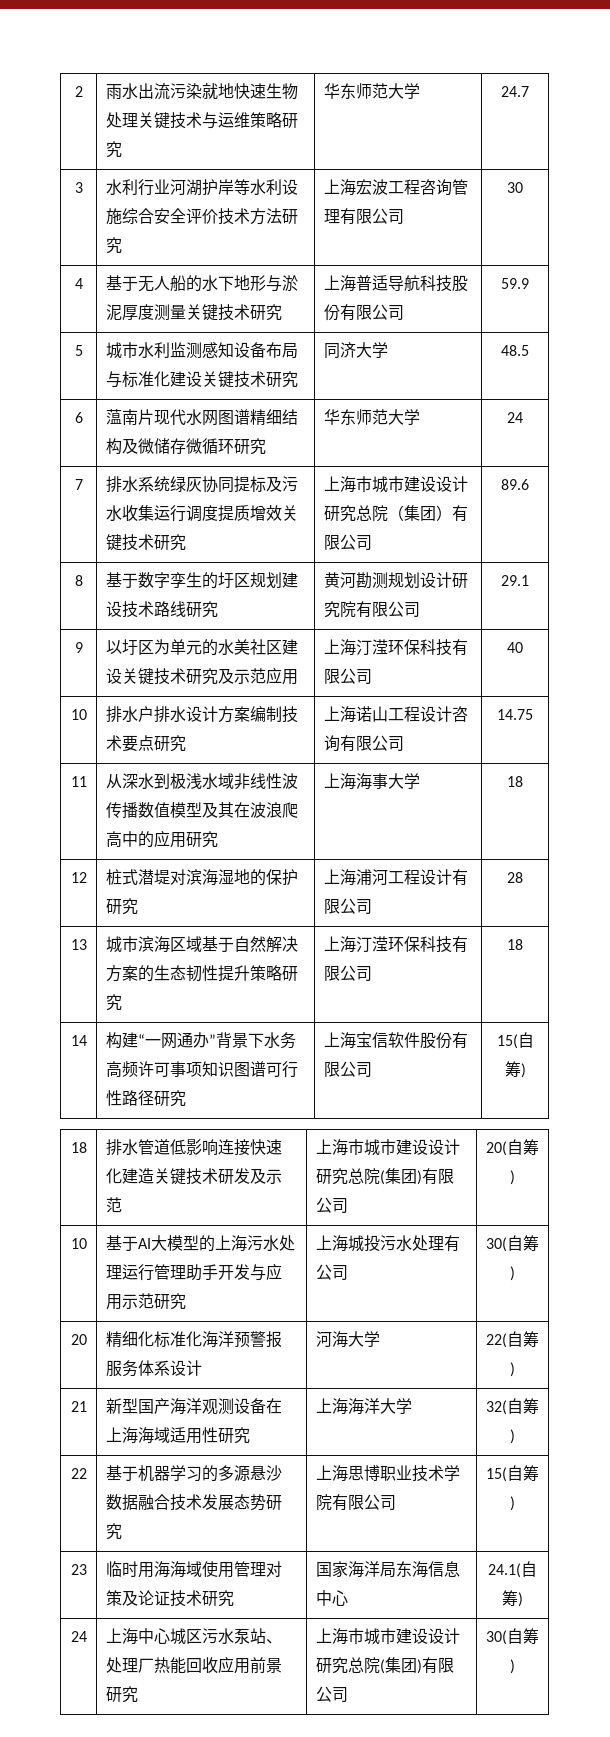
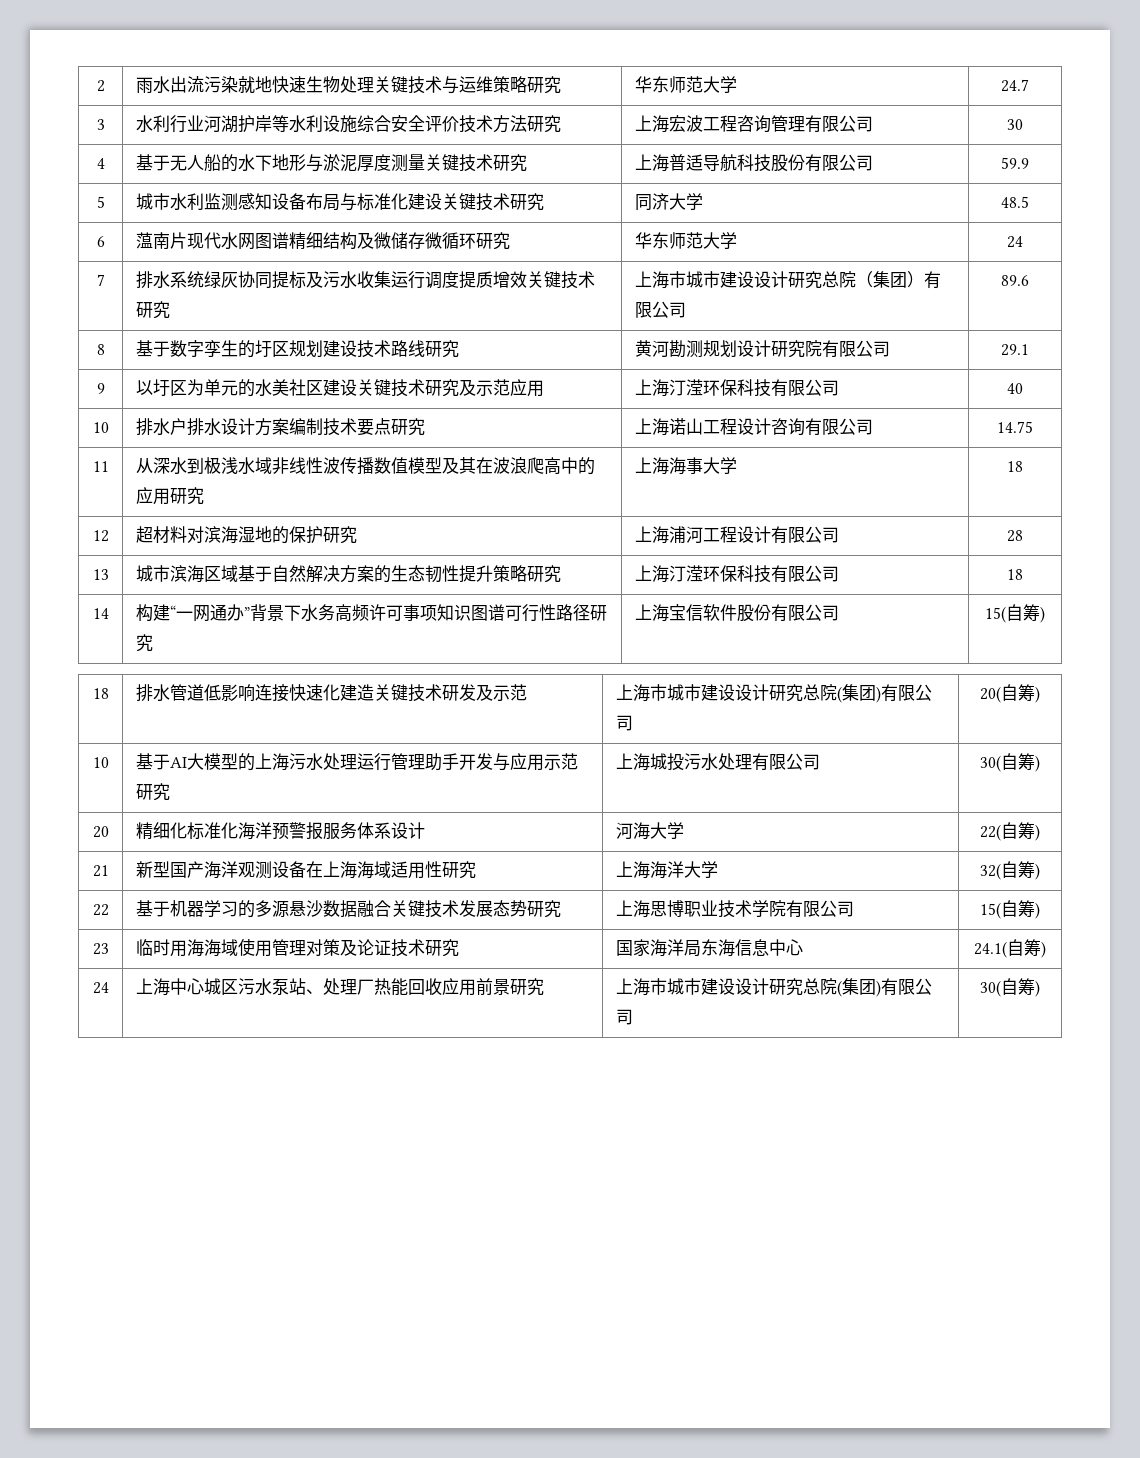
- 12 | 桩式潜堤对滨海湿地的保护研究 | 上海浦河工程设计有限公司 | 28
+ 12 | 超材料对滨海湿地的保护研究 | 上海浦河工程设计有限公司 | 28
- 10 | 基于AI大模型的上海污水处理运行管理助手开发与应用示范研究 | 上海城投污水处理有公司 | 30(自筹)
+ 10 | 基于AI大模型的上海污水处理运行管理助手开发与应用示范研究 | 上海城投污水处理有限公司 | 30(自筹)
- 22 | 基于机器学习的多源悬沙数据融合技术发展态势研究 | 上海思博职业技术学院有限公司 | 15(自筹)
+ 22 | 基于机器学习的多源悬沙数据融合关键技术发展态势研究 | 上海思博职业技术学院有限公司 | 15(自筹)

